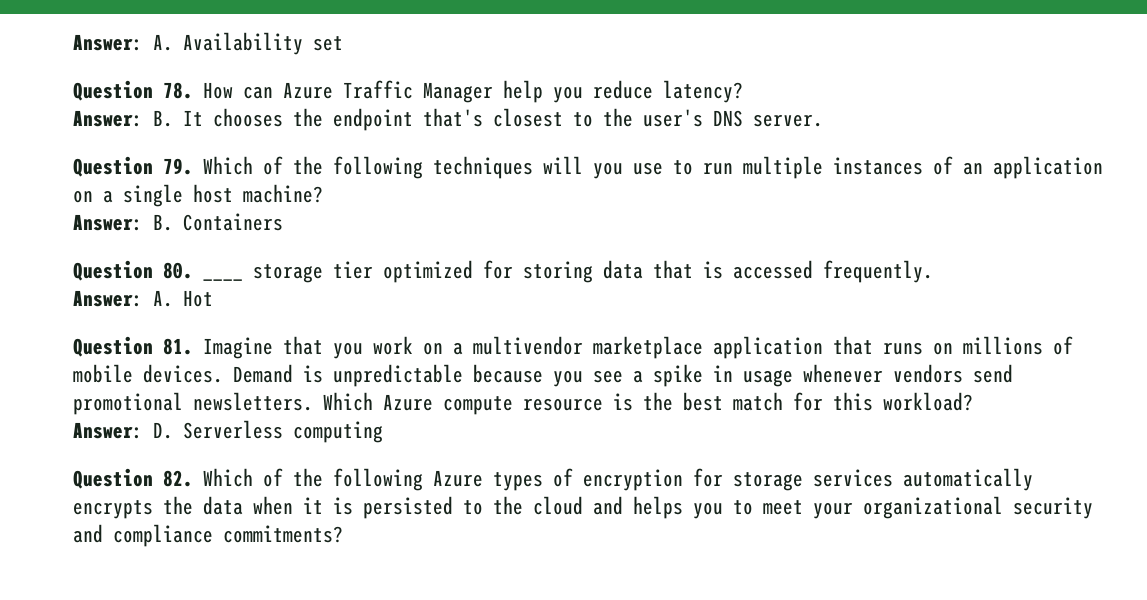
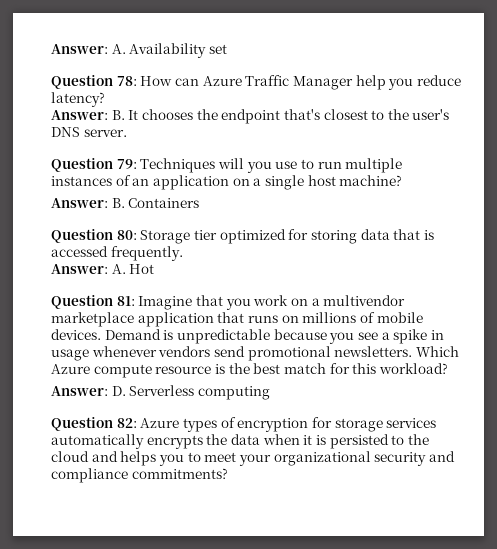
- Question 78. How can Azure Traffic Manager help you reduce latency?
+ Question 78: How can Azure Traffic Manager help you reduce latency?
- Question 79. Which of the following techniques will you use to run multiple instances of an application on a single host machine?
+ Question 79: Techniques will you use to run multiple instances of an application on a single host machine?
- Question 80. ____ storage tier optimized for storing data that is accessed frequently.
+ Question 80: Storage tier optimized for storing data that is accessed frequently.
- Question 81. Imagine that you work on a multivendor marketplace application that runs on millions of mobile devices.
+ Question 81: Imagine that you work on a multivendor marketplace application that runs on millions of mobile devices.
- Question 82. Which of the following Azure types of encryption for storage services automatically encrypts the data when it is persisted to the cloud and helps you to meet your organizational security and compliance commitments?
+ Question 82: Azure types of encryption for storage services automatically encrypts the data when it is persisted to the cloud and helps you to meet your organizational security and compliance commitments?

